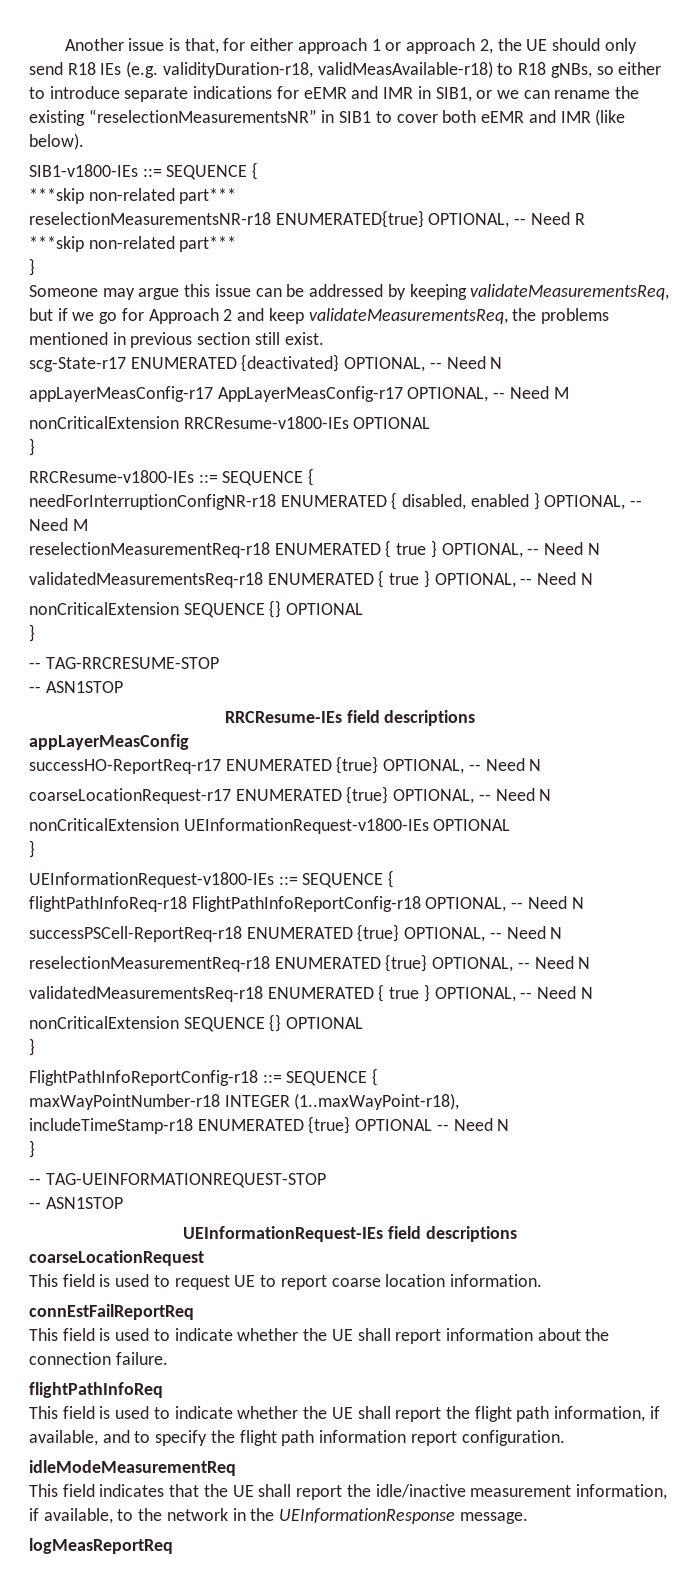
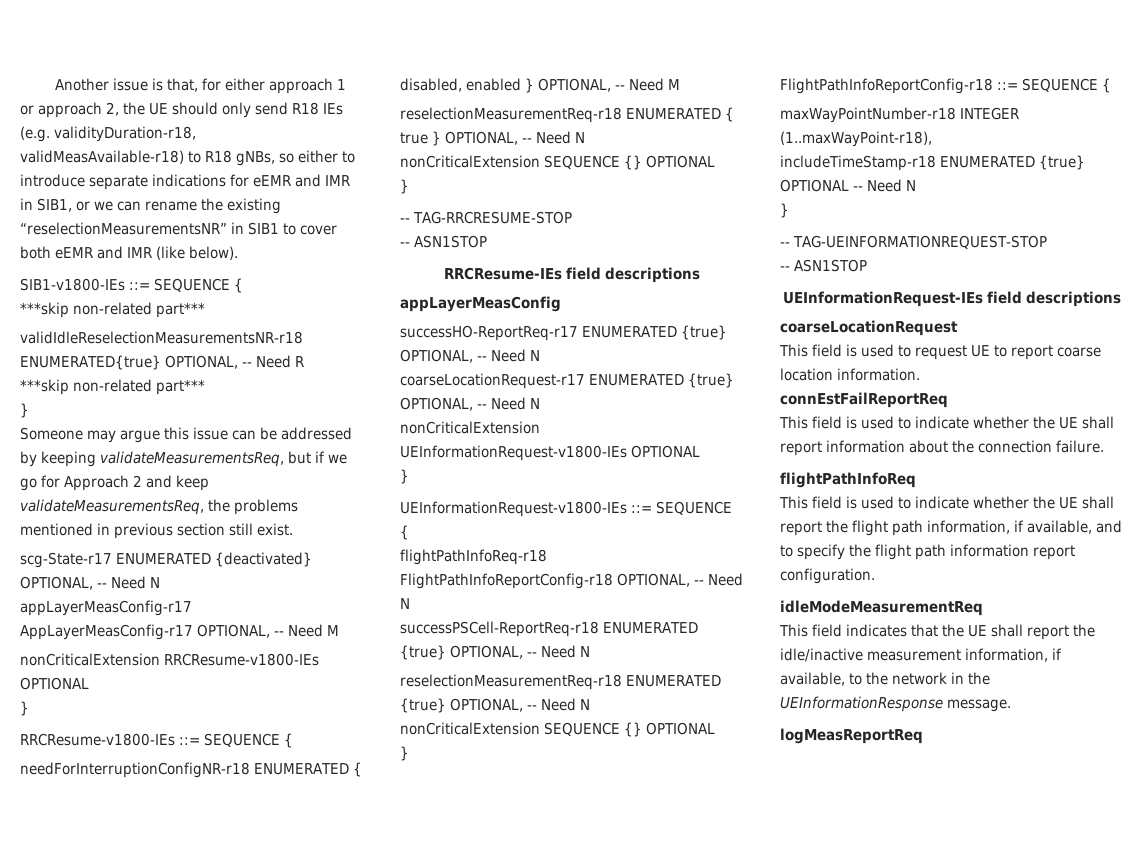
- reselectionMeasurementsNR-r18 ENUMERATED{true} OPTIONAL, -- Need R
+ validIdleReselectionMeasurementsNR-r18 ENUMERATED{true} OPTIONAL, -- Need R
  reselectionMeasurementReq-r18 ENUMERATED { true } OPTIONAL, -- Need N
- validatedMeasurementsReq-r18 ENUMERATED { true } OPTIONAL, -- Need N
  reselectionMeasurementReq-r18 ENUMERATED {true} OPTIONAL, -- Need N
- validatedMeasurementsReq-r18 ENUMERATED { true } OPTIONAL, -- Need N

